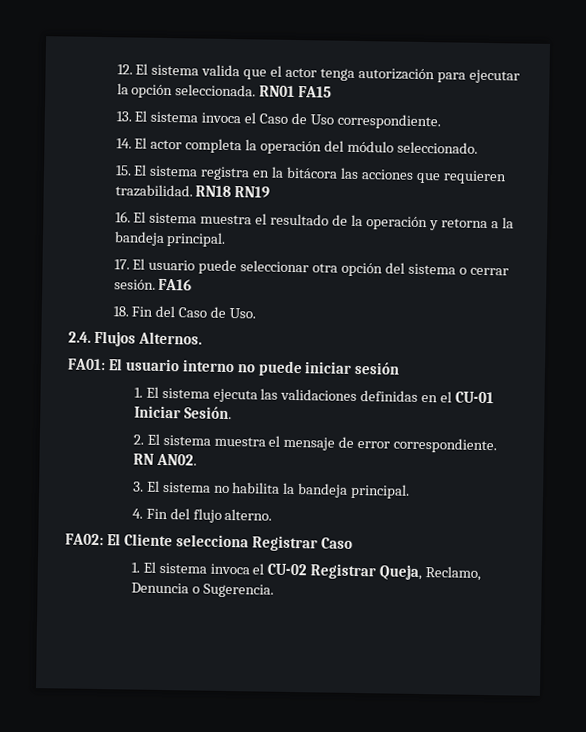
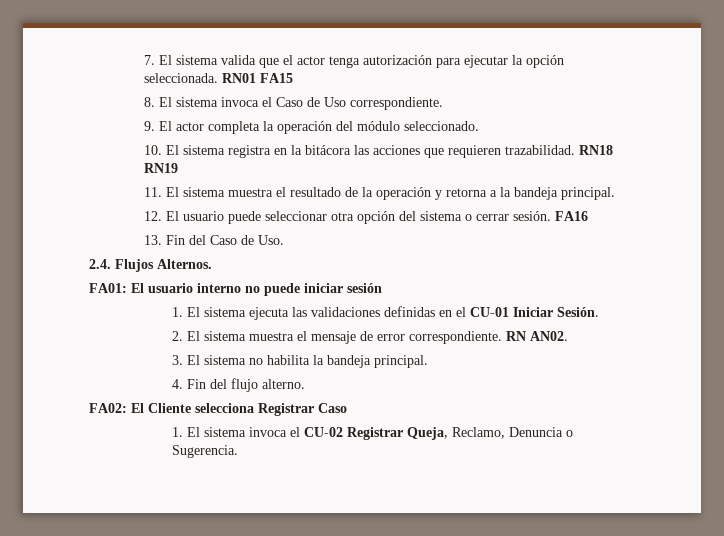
- 12. El sistema valida que el actor tenga autorización para ejecutar la opción seleccionada.
+ 7. El sistema valida que el actor tenga autorización para ejecutar la opción seleccionada.
- 13. El sistema invoca el Caso de Uso correspondiente.
+ 8. El sistema invoca el Caso de Uso correspondiente.
- 14. El actor completa la operación del módulo seleccionado.
+ 9. El actor completa la operación del módulo seleccionado.
- 15. El sistema registra en la bitácora las acciones que requieren trazabilidad.
+ 10. El sistema registra en la bitácora las acciones que requieren trazabilidad.
- 16. El sistema muestra el resultado de la operación y retorna a la bandeja principal.
+ 11. El sistema muestra el resultado de la operación y retorna a la bandeja principal.
- 17. El usuario puede seleccionar otra opción del sistema o cerrar sesión.
+ 12. El usuario puede seleccionar otra opción del sistema o cerrar sesión.
- 18. Fin del Caso de Uso.
+ 13. Fin del Caso de Uso.

